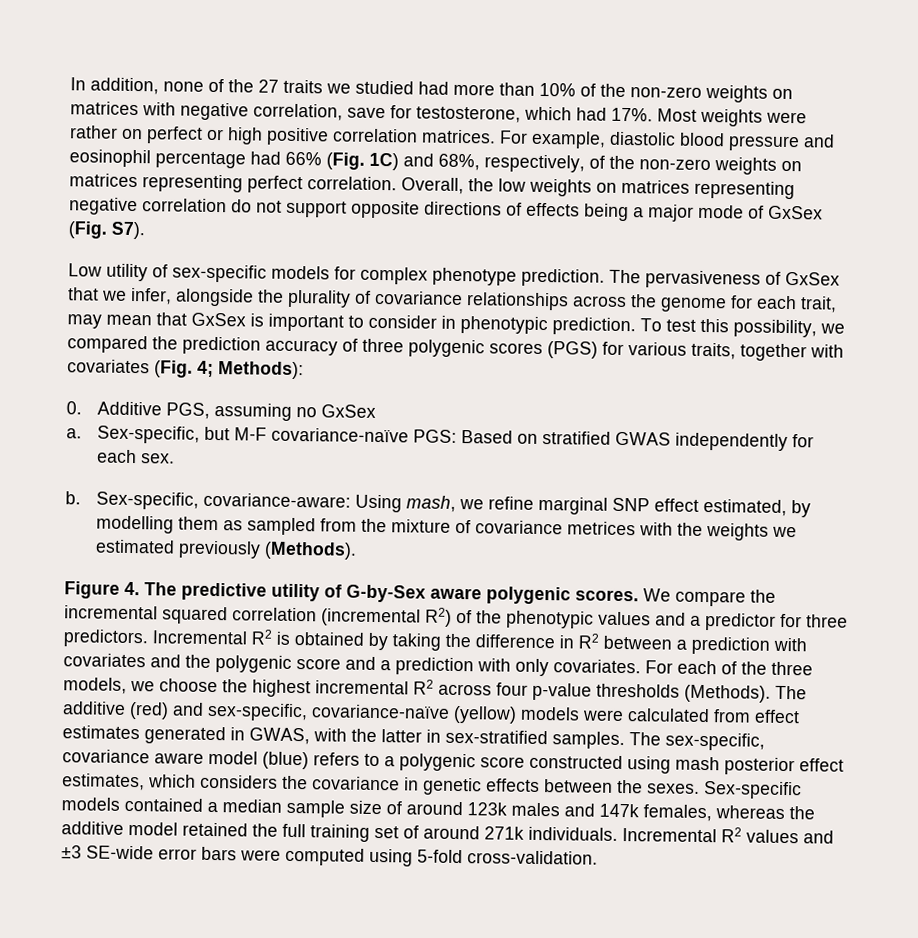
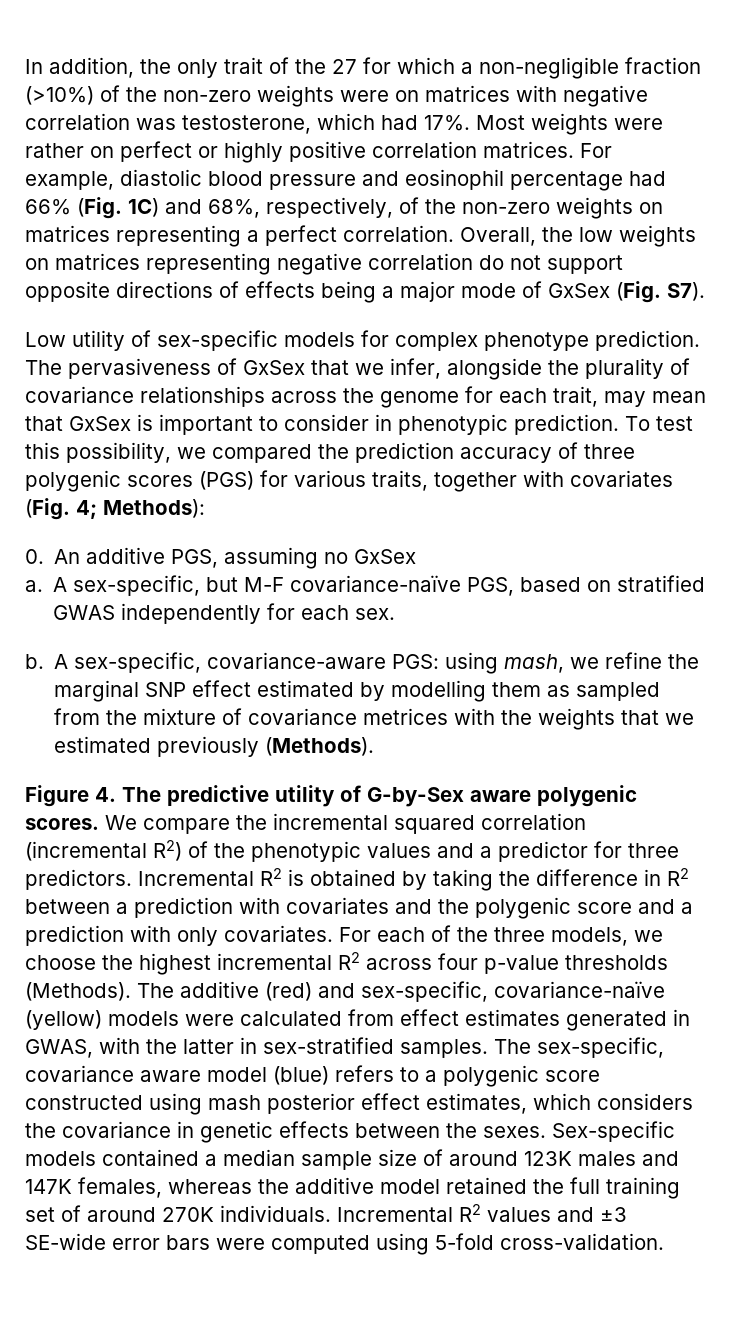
- In addition, none of the 27 traits we studied had more than 10% of the non-zero weights on matrices with negative correlation, save for testosterone, which had 17%.
+ In addition, the only trait of the 27 for which a non-negligible fraction (>10%) of the non-zero weights were on matrices with negative correlation was testosterone, which had 17%.
- Most weights were rather on perfect or high positive correlation matrices.
+ Most weights were rather on perfect or highly positive correlation matrices.
- For example, diastolic blood pressure and eosinophil percentage had 66% (Fig. 1C) and 68%, respectively, of the non-zero weights on matrices representing perfect correlation.
+ For example, diastolic blood pressure and eosinophil percentage had 66% (Fig. 1C) and 68%, respectively, of the non-zero weights on matrices representing a perfect correlation.
- 0. Additive PGS, assuming no GxSex
+ 0. An additive PGS, assuming no GxSex
- Sex-specific, but M-F covariance-naïve PGS: Based on stratified GWAS independently for each sex.
+ A sex-specific, but M-F covariance-naïve PGS, based on stratified GWAS independently for each sex.
- Sex-specific, covariance-aware: Using mash, we refine marginal SNP effect estimated, by modelling them as sampled from the mixture of covariance metrices with the weights we estimated previously (Methods).
+ A sex-specific, covariance-aware PGS: using mash, we refine the marginal SNP effect estimated by modelling them as sampled from the mixture of covariance metrices with the weights that we estimated previously (Methods).
- Sex-specific models contained a median sample size of around 123k males and 147k females, whereas the additive model retained the full training set of around 271k individuals.
+ Sex-specific models contained a median sample size of around 123K males and 147K females, whereas the additive model retained the full training set of around 270K individuals.

